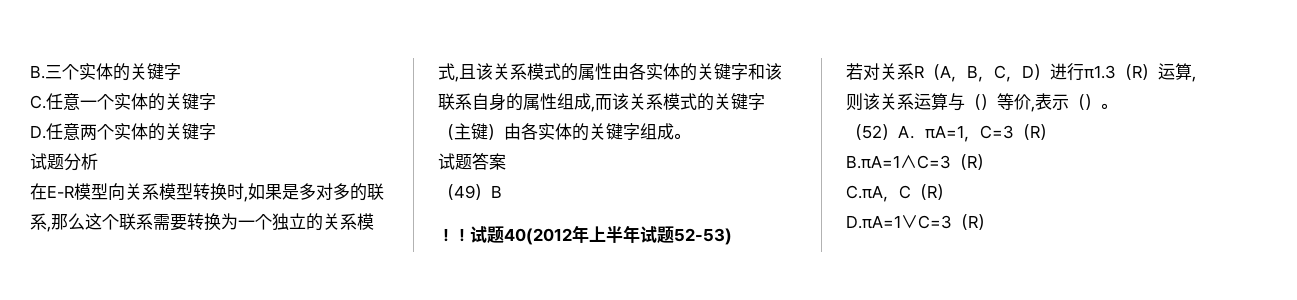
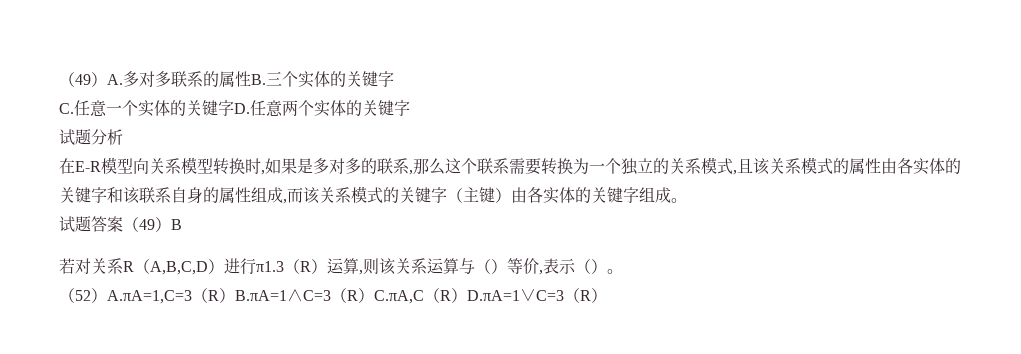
- B.三个实体的关键字
+ （49）A.多对多联系的属性B.三个实体的关键字
- C.任意一个实体的关键字
- D.任意两个实体的关键字
+ C.任意一个实体的关键字D.任意两个实体的关键字
- 试题答案
- （49）B
+ 试题答案（49）B
- ！！试题40(2012年上半年试题52-53)
- 若对关系R（A，B，C，D）进行π1.3（R）运算,则该关系运算与（）等价,表示（）。
+ 若对关系R（A,B,C,D）进行π1.3（R）运算,则该关系运算与（）等价,表示（）。
- （52）A．πA=1，C=3（R）
- B.πA=1∧C=3（R）
- C.πA，C（R）
- D.πA=1∨C=3（R）
+ （52）A.πA=1,C=3（R）B.πA=1∧C=3（R）C.πA,C（R）D.πA=1∨C=3（R）

